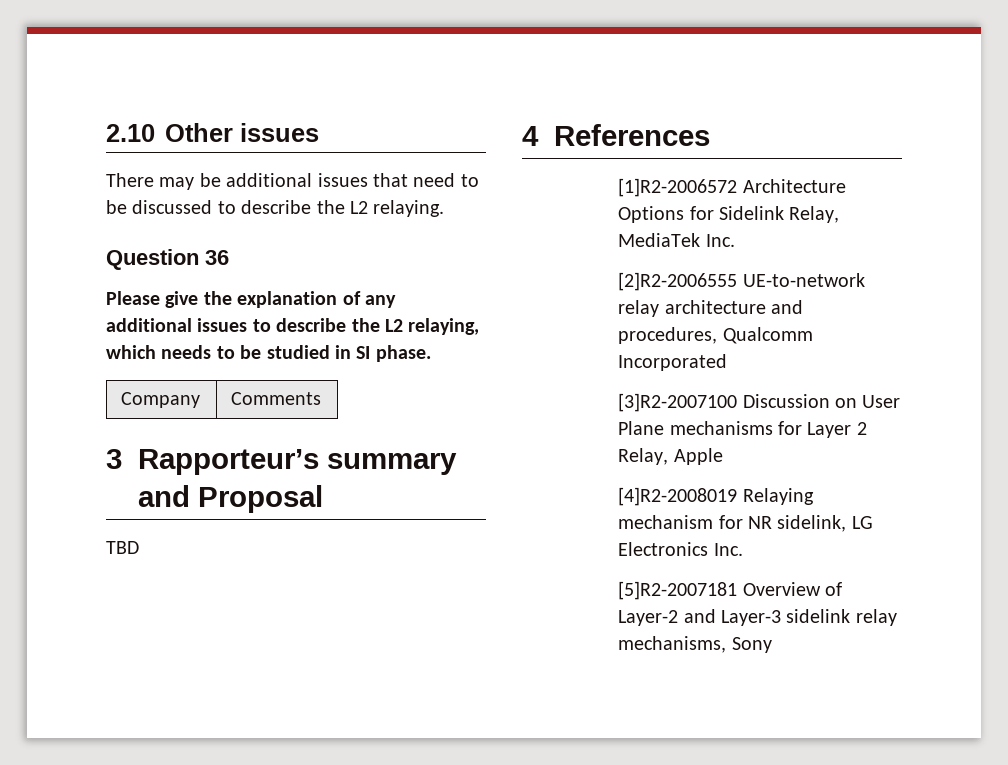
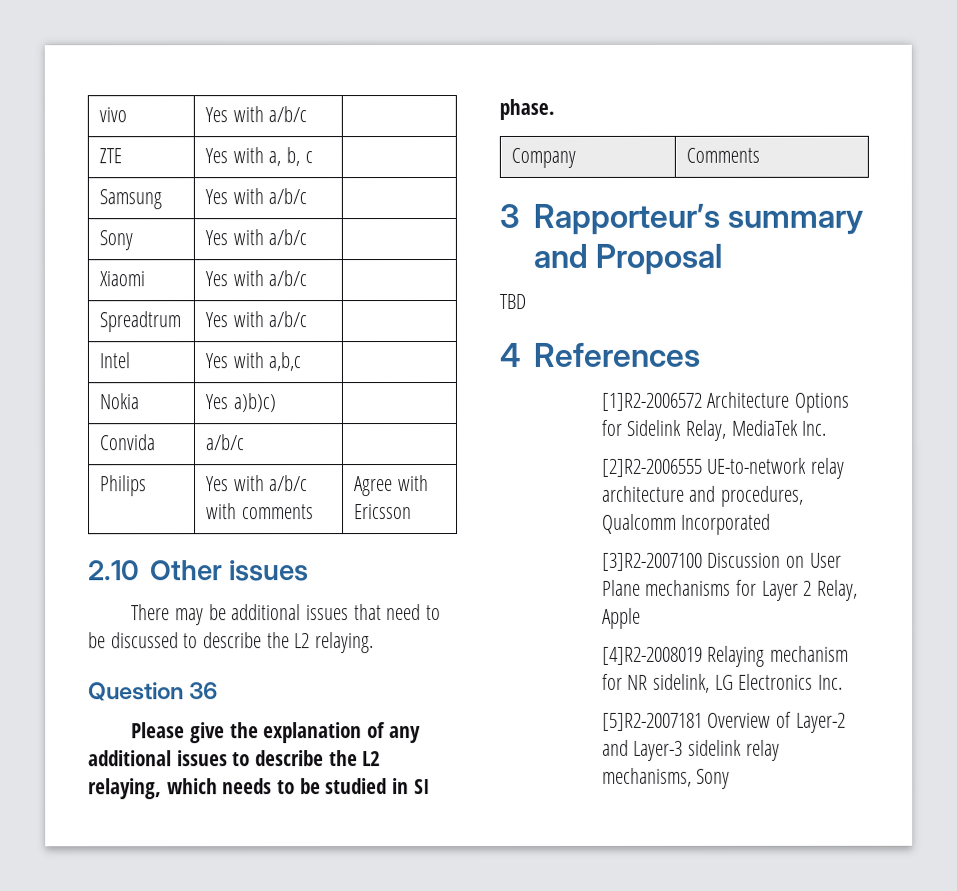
+ vivo | Yes with a/b/c |
+ ZTE | Yes with a, b, c |
+ Samsung | Yes with a/b/c |
+ Sony | Yes with a/b/c |
+ Xiaomi | Yes with a/b/c |
+ Spreadtrum | Yes with a/b/c |
+ Intel | Yes with a,b,c |
+ Nokia | Yes a)b)c) |
+ Convida | a/b/c |
+ Philips | Yes with a/b/c with comments | Agree with Ericsson

